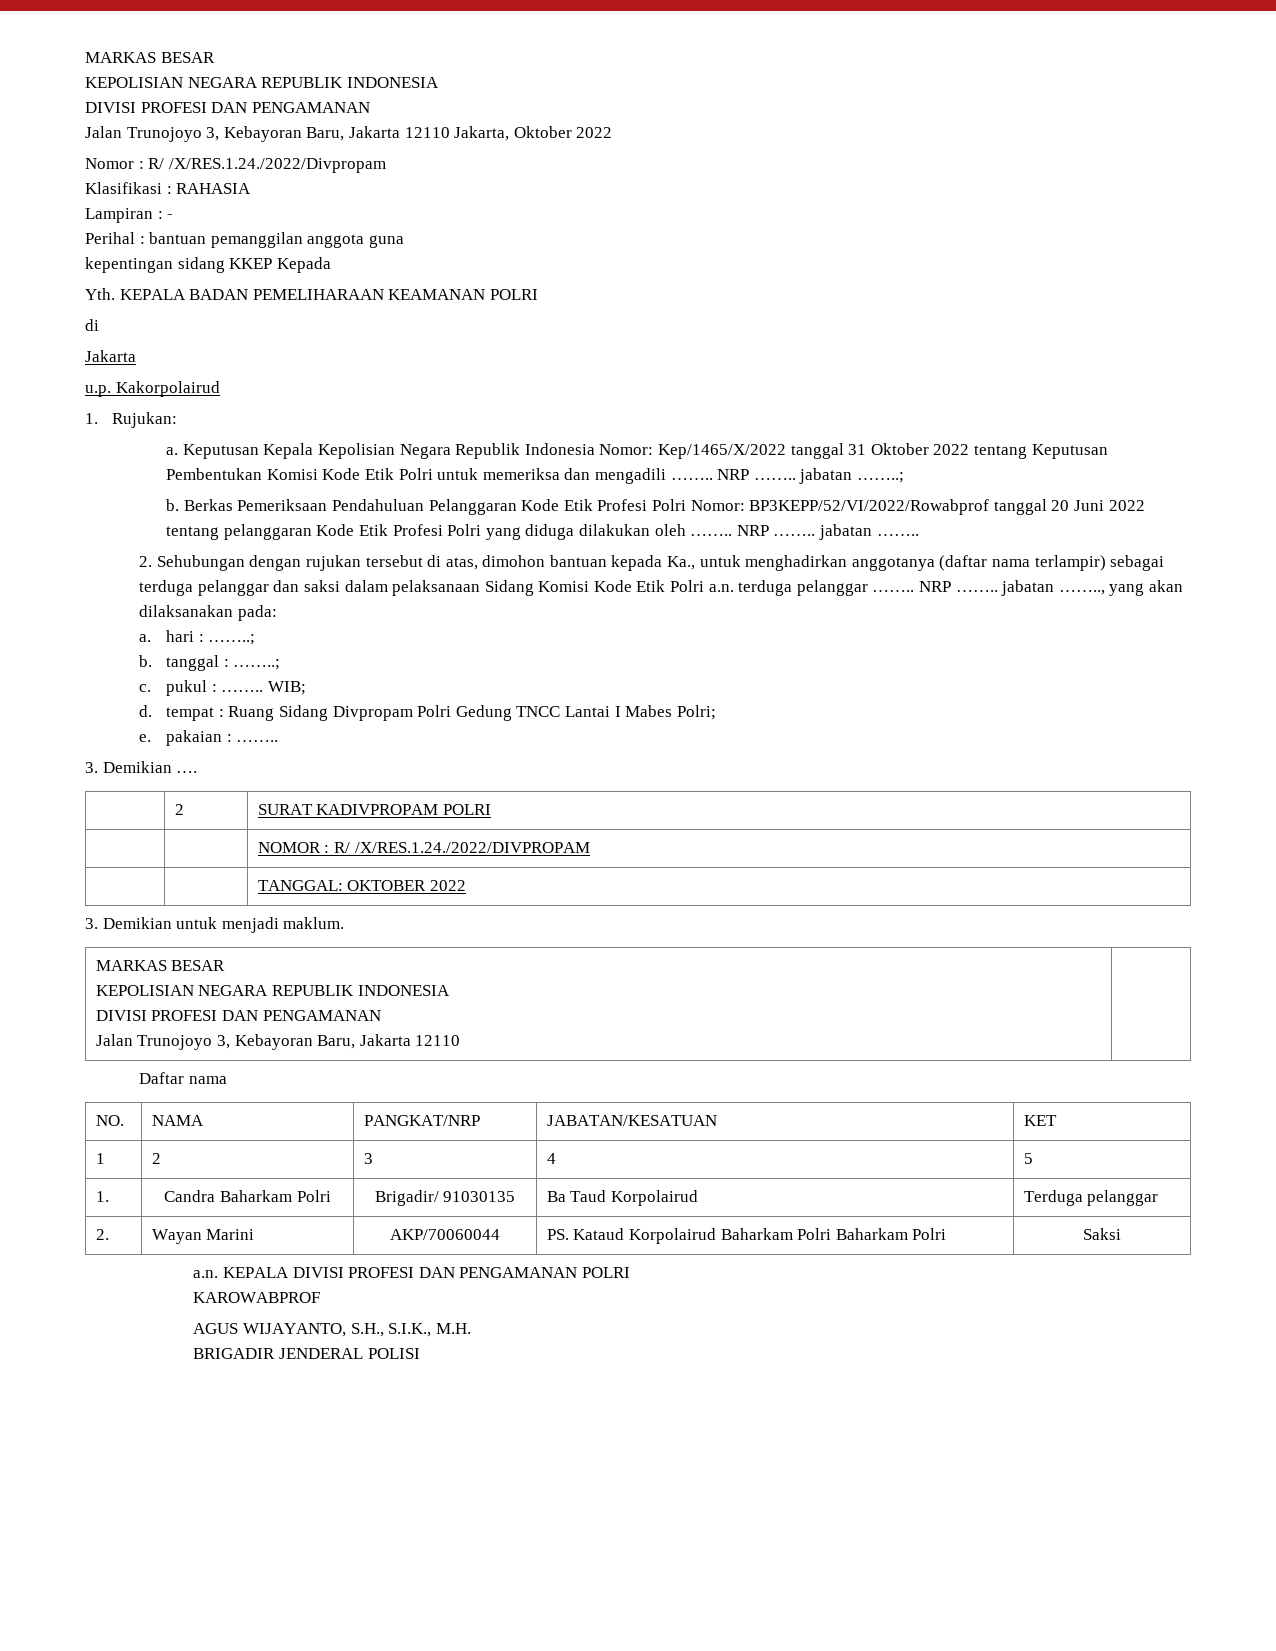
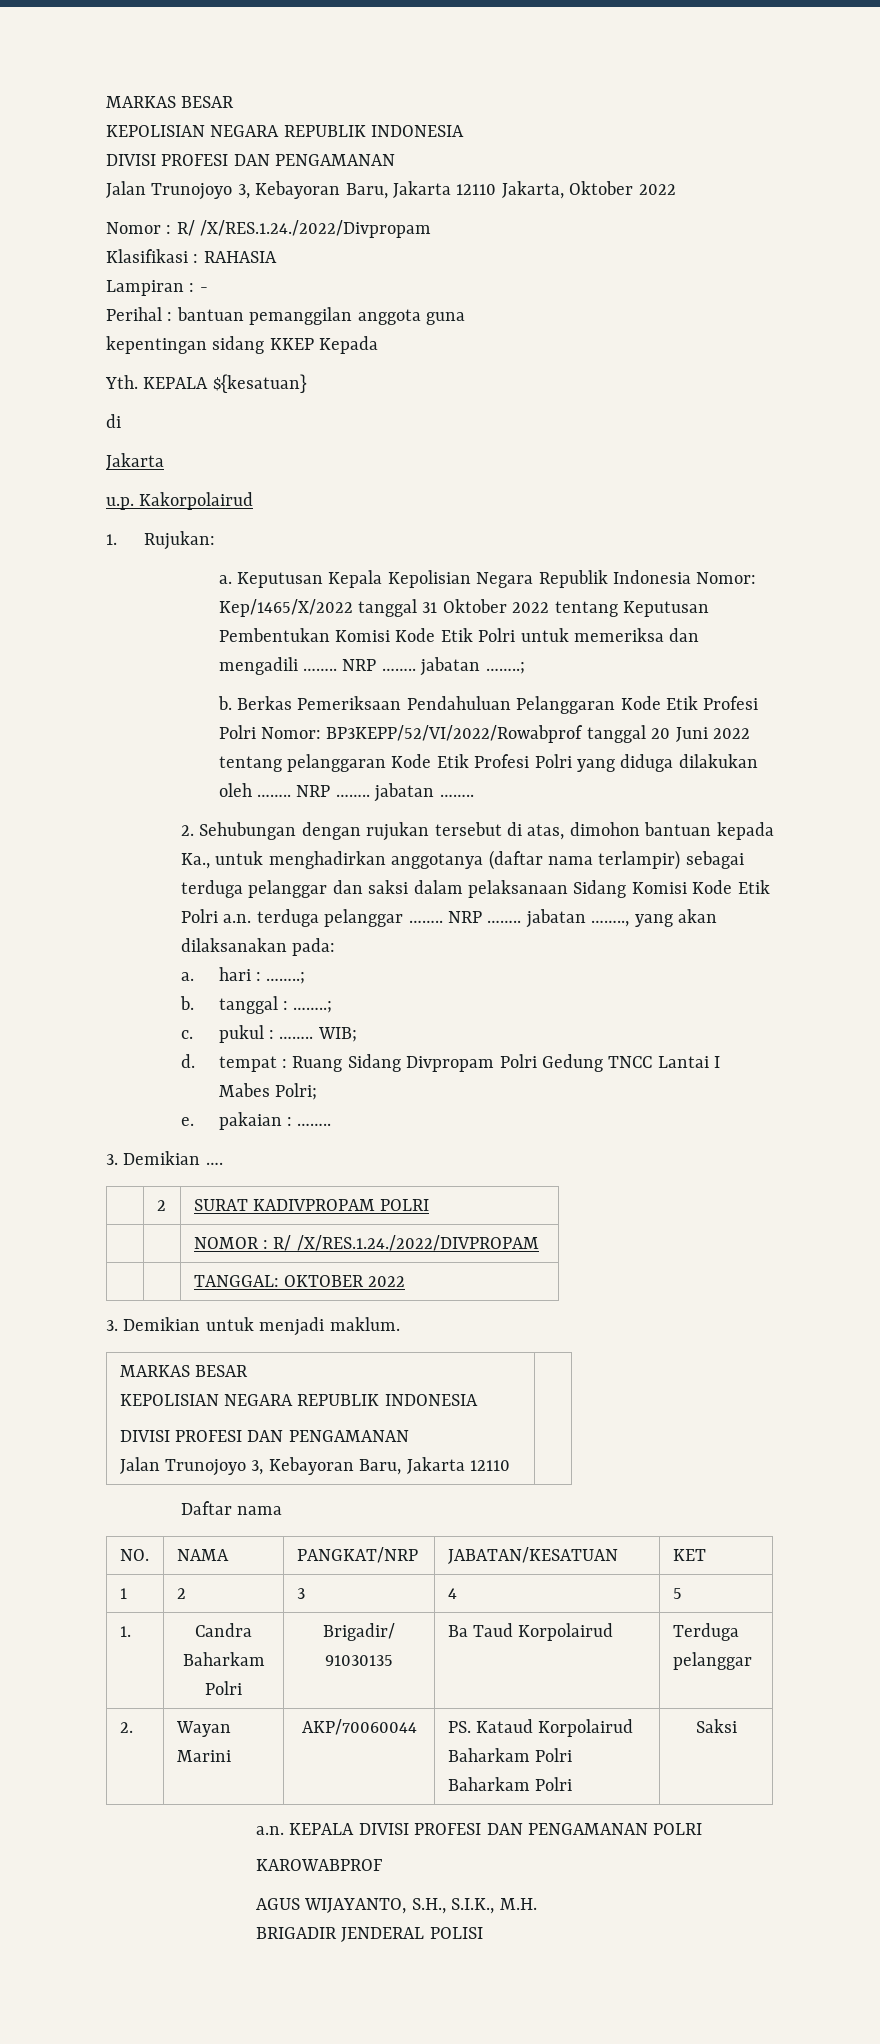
- Yth. KEPALA BADAN PEMELIHARAAN KEAMANAN POLRI
+ Yth. KEPALA ${kesatuan}

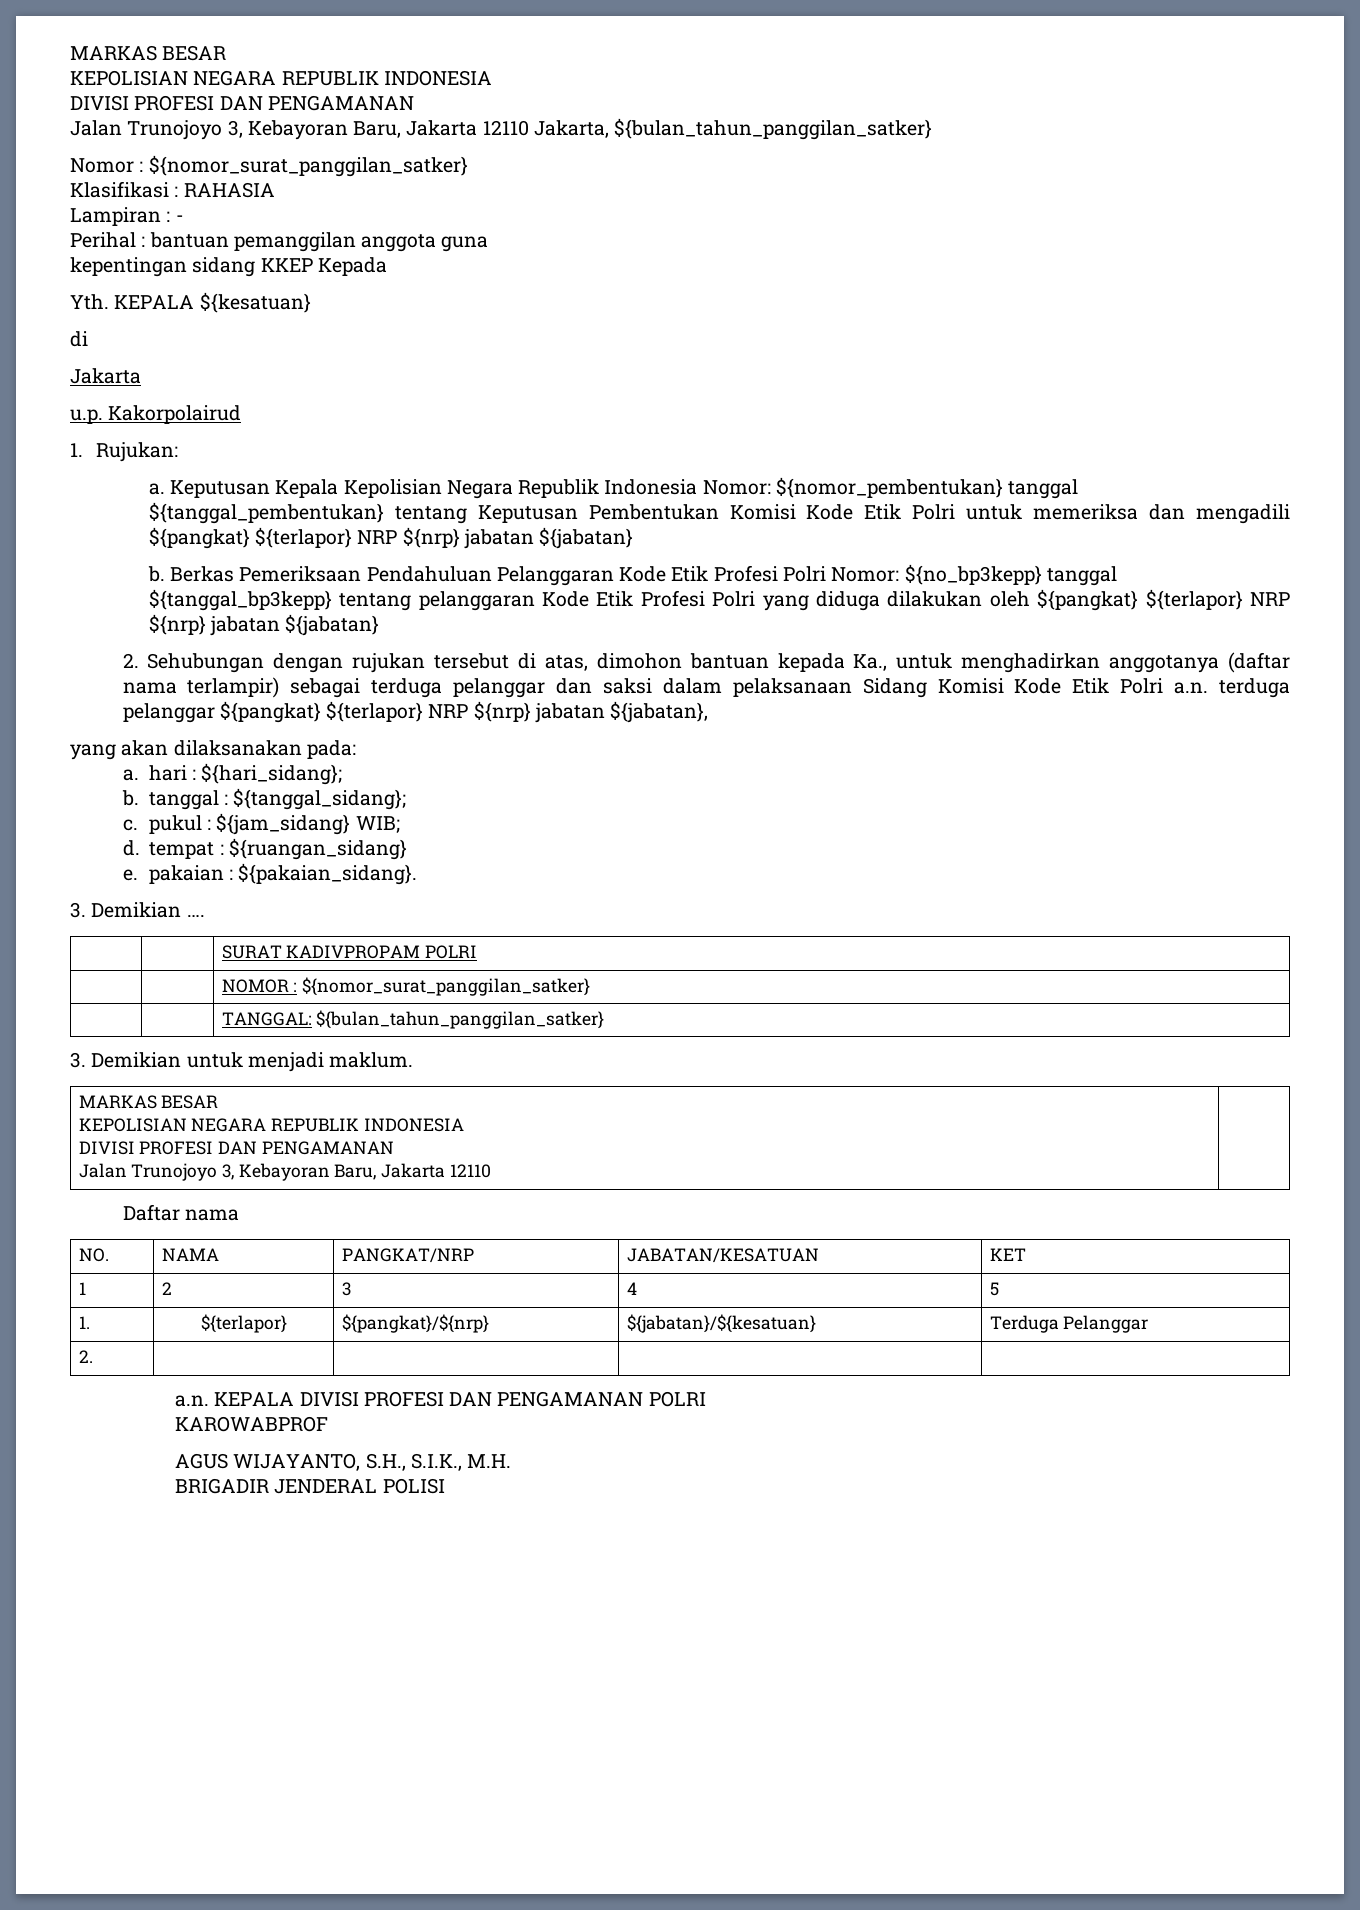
- Jalan Trunojoyo 3, Kebayoran Baru, Jakarta 12110 Jakarta, Oktober 2022
+ Jalan Trunojoyo 3, Kebayoran Baru, Jakarta 12110 Jakarta, ${bulan_tahun_panggilan_satker}
- Nomor : R/ /X/RES.1.24./2022/Divpropam
+ Nomor : ${nomor_surat_panggilan_satker}
- Keputusan Kepala Kepolisian Negara Republik Indonesia Nomor: Kep/1465/X/2022 tanggal 31 Oktober 2022 tentang Keputusan Pembentukan Komisi Kode Etik Polri untuk memeriksa dan mengadili …….. NRP …….. jabatan ……..;
+ Keputusan Kepala Kepolisian Negara Republik Indonesia Nomor: ${nomor_pembentukan} tanggal ${tanggal_pembentukan} tentang Keputusan Pembentukan Komisi Kode Etik Polri untuk memeriksa dan mengadili ${pangkat} ${terlapor} NRP ${nrp} jabatan ${jabatan}
- Berkas Pemeriksaan Pendahuluan Pelanggaran Kode Etik Profesi Polri Nomor: BP3KEPP/52/VI/2022/Rowabprof tanggal 20 Juni 2022 tentang pelanggaran Kode Etik Profesi Polri yang diduga dilakukan oleh …….. NRP …….. jabatan ……..
+ Berkas Pemeriksaan Pendahuluan Pelanggaran Kode Etik Profesi Polri Nomor: ${no_bp3kepp} tanggal ${tanggal_bp3kepp} tentang pelanggaran Kode Etik Profesi Polri yang diduga dilakukan oleh ${pangkat} ${terlapor} NRP ${nrp} jabatan ${jabatan}
- 2. Sehubungan dengan rujukan tersebut di atas, dimohon bantuan kepada Ka., untuk menghadirkan anggotanya (daftar nama terlampir) sebagai terduga pelanggar dan saksi dalam pelaksanaan Sidang Komisi Kode Etik Polri a.n. terduga pelanggar …….. NRP …….. jabatan …….., yang akan dilaksanakan pada:
+ 2. Sehubungan dengan rujukan tersebut di atas, dimohon bantuan kepada Ka., untuk menghadirkan anggotanya (daftar nama terlampir) sebagai terduga pelanggar dan saksi dalam pelaksanaan Sidang Komisi Kode Etik Polri a.n. terduga pelanggar ${pangkat} ${terlapor} NRP ${nrp} jabatan ${jabatan},
+ yang akan dilaksanakan pada:
- a. hari : ……..;
+ a. hari : ${hari_sidang};
- b. tanggal : ……..;
+ b. tanggal : ${tanggal_sidang};
- c. pukul : …….. WIB;
+ c. pukul : ${jam_sidang} WIB;
- d. tempat : Ruang Sidang Divpropam Polri Gedung TNCC Lantai I Mabes Polri;
+ d. tempat : ${ruangan_sidang}
- e. pakaian : ……..
+ e. pakaian : ${pakaian_sidang}.
- | 2 | SURAT KADIVPROPAM POLRI
+ | | SURAT KADIVPROPAM POLRI
- | | NOMOR : R/ /X/RES.1.24./2022/DIVPROPAM
+ | | NOMOR : ${nomor_surat_panggilan_satker}
- | | TANGGAL: OKTOBER 2022
+ | | TANGGAL: ${bulan_tahun_panggilan_satker}
- 1. | Candra Baharkam Polri | Brigadir/ 91030135 | Ba Taud Korpolairud | Terduga pelanggar
+ 1. | ${terlapor} | ${pangkat}/${nrp} | ${jabatan}/${kesatuan} | Terduga Pelanggar
- 2. | Wayan Marini | AKP/70060044 | PS. Kataud Korpolairud Baharkam Polri Baharkam Polri | Saksi
+ 2. | | | |

